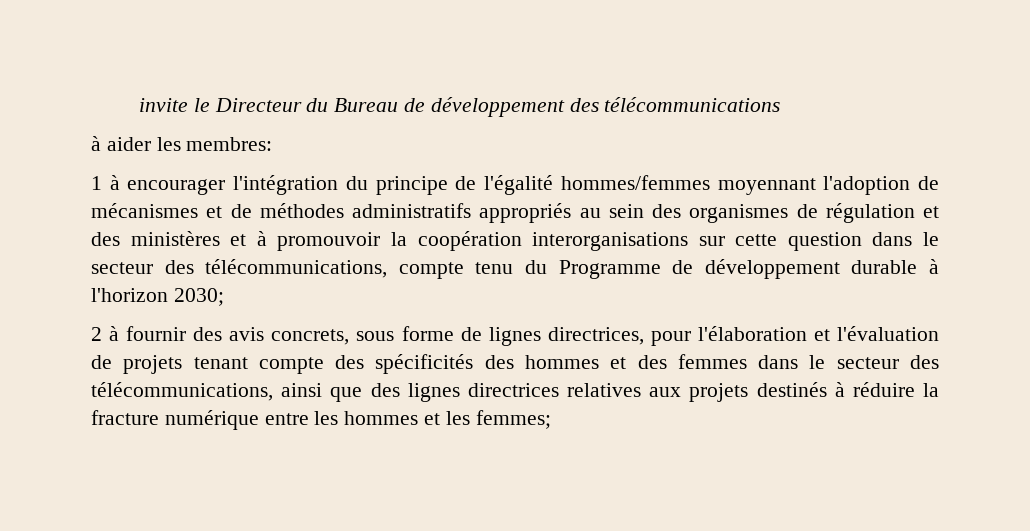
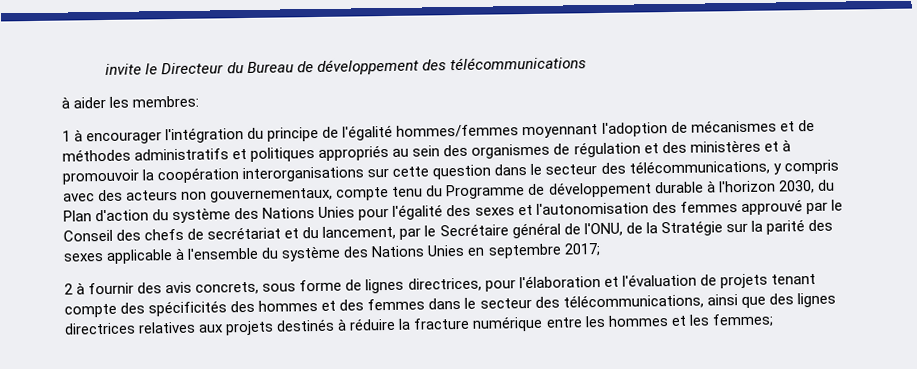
- 1 à encourager l'intégration du principe de l'égalité hommes/femmes moyennant l'adoption de mécanismes et de méthodes administratifs appropriés au sein des organismes de régulation et des ministères et à promouvoir la coopération interorganisations sur cette question dans le secteur des télécommunications, compte tenu du Programme de développement durable à l'horizon 2030;
+ 1 à encourager l'intégration du principe de l'égalité hommes/femmes moyennant l'adoption de mécanismes et de méthodes administratifs et politiques appropriés au sein des organismes de régulation et des ministères et à promouvoir la coopération interorganisations sur cette question dans le secteur des télécommunications, y compris avec des acteurs non gouvernementaux, compte tenu du Programme de développement durable à l'horizon 2030, du Plan d'action du système des Nations Unies pour l'égalité des sexes et l'autonomisation des femmes approuvé par le Conseil des chefs de secrétariat et du lancement, par le Secrétaire général de l'ONU, de la Stratégie sur la parité des sexes applicable à l'ensemble du système des Nations Unies en septembre 2017;

